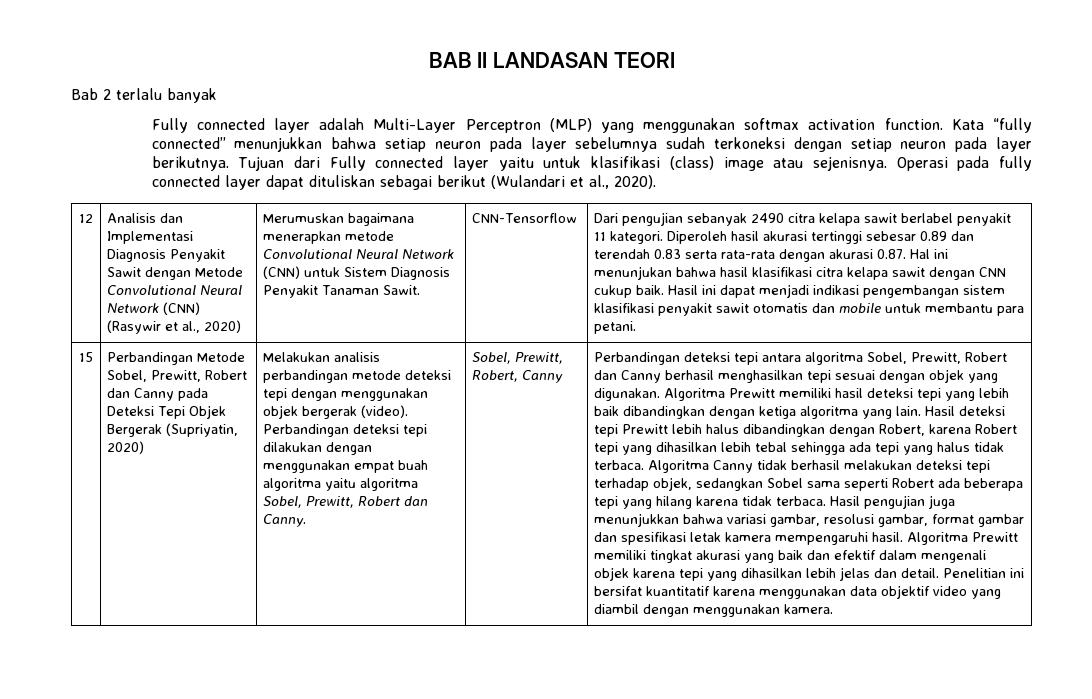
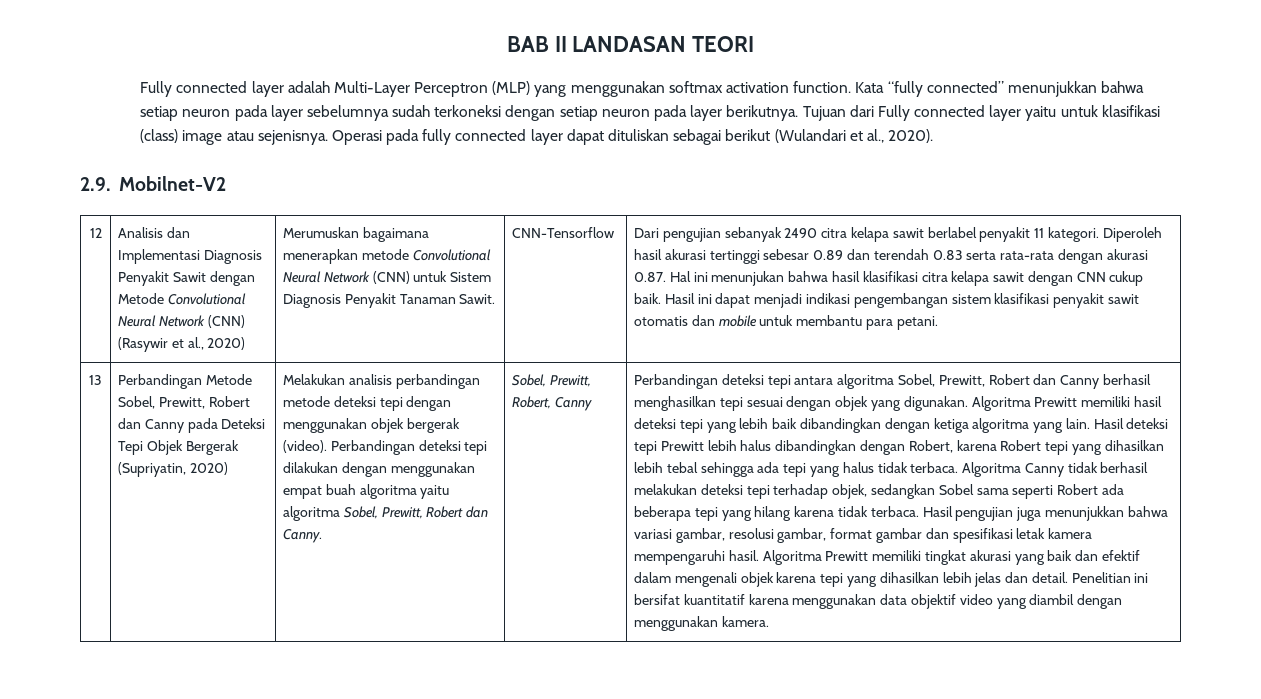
- Bab 2 terlalu banyak
+ 2.9. Mobilnet-V2
- 15
+ 13

